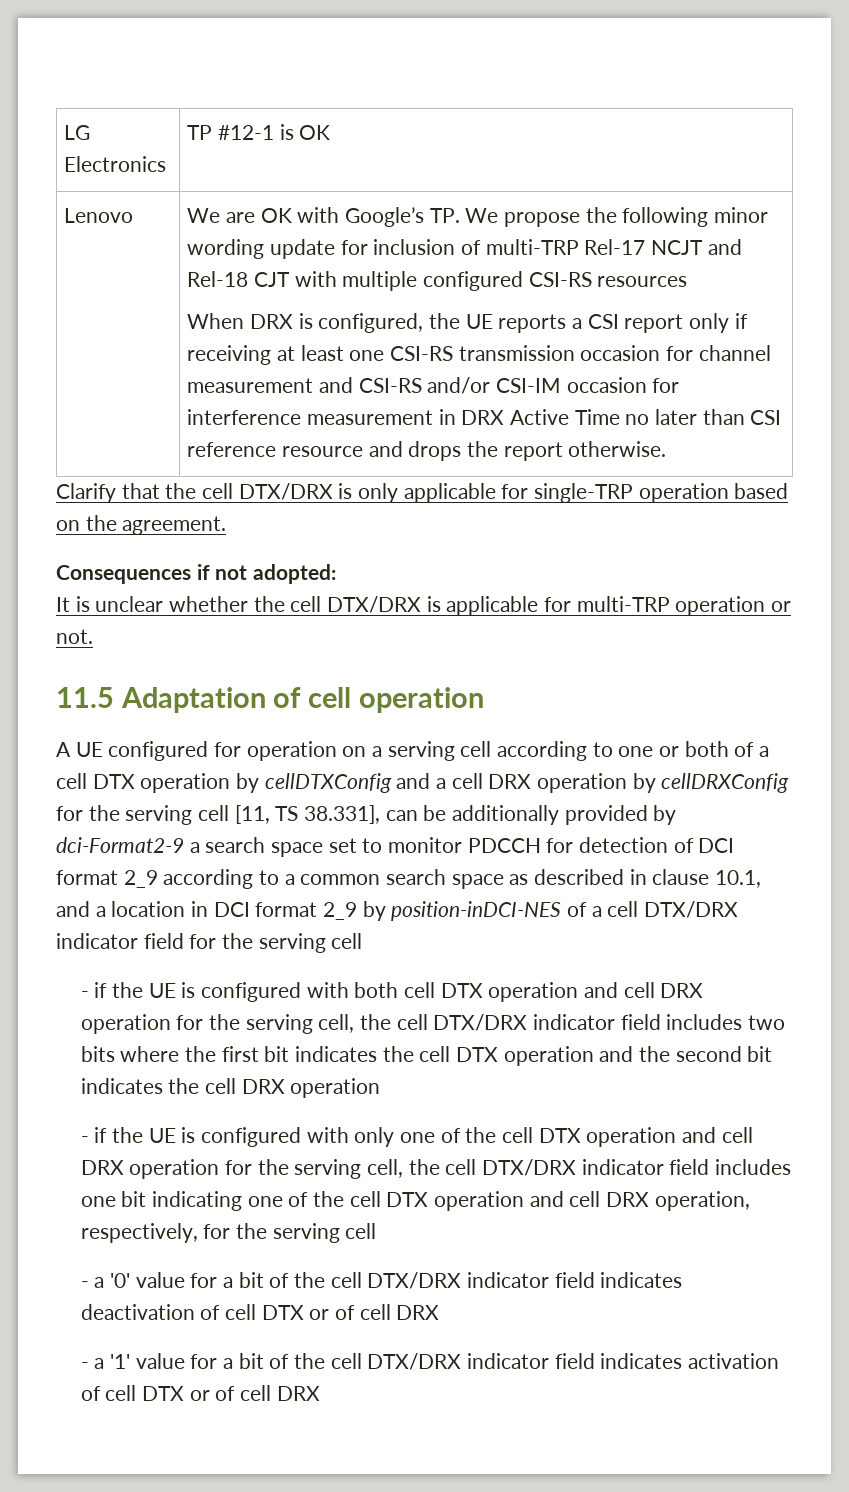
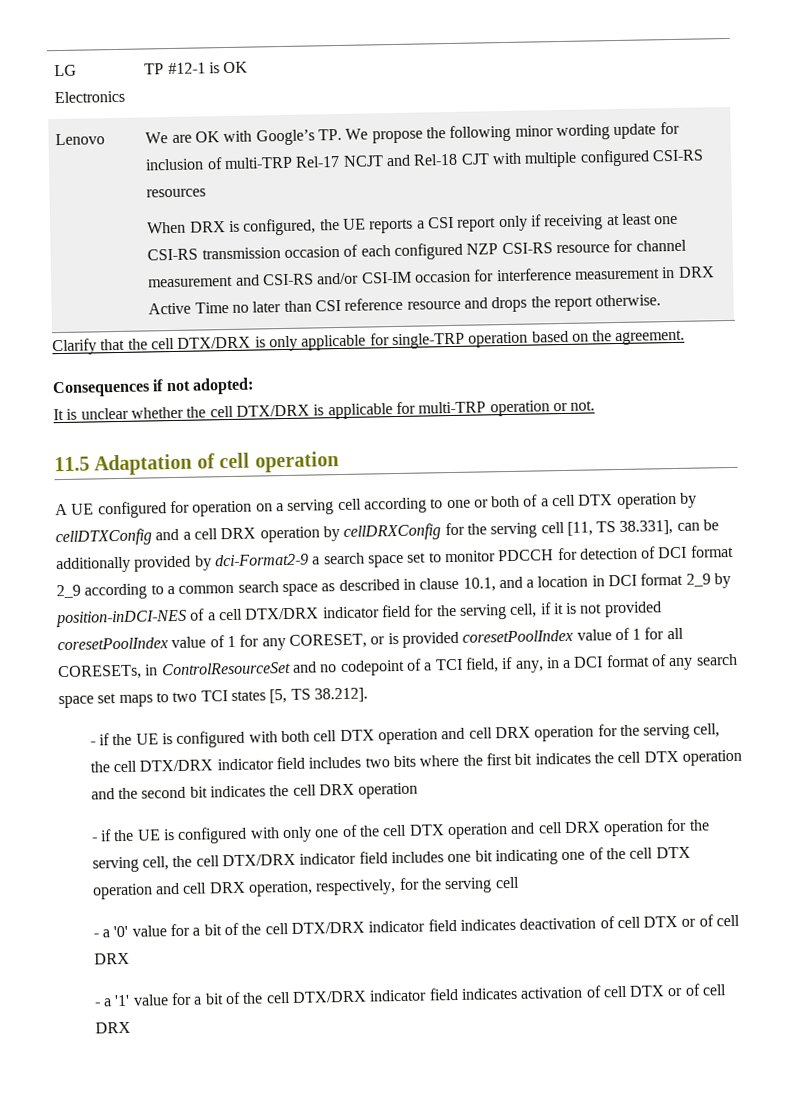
- When DRX is configured, the UE reports a CSI report only if receiving at least one CSI-RS transmission occasion for channel measurement and CSI-RS and/or CSI-IM occasion for interference measurement in DRX Active Time no later than CSI reference resource and drops the report otherwise.
+ When DRX is configured, the UE reports a CSI report only if receiving at least one CSI-RS transmission occasion of each configured NZP CSI-RS resource for channel measurement and CSI-RS and/or CSI-IM occasion for interference measurement in DRX Active Time no later than CSI reference resource and drops the report otherwise.
- A UE configured for operation on a serving cell according to one or both of a cell DTX operation by cellDTXConfig and a cell DRX operation by cellDRXConfig for the serving cell [11, TS 38.331], can be additionally provided by dci-Format2-9 a search space set to monitor PDCCH for detection of DCI format 2_9 according to a common search space as described in clause 10.1, and a location in DCI format 2_9 by position-inDCI-NES of a cell DTX/DRX indicator field for the serving cell
+ A UE configured for operation on a serving cell according to one or both of a cell DTX operation by cellDTXConfig and a cell DRX operation by cellDRXConfig for the serving cell [11, TS 38.331], can be additionally provided by dci-Format2-9 a search space set to monitor PDCCH for detection of DCI format 2_9 according to a common search space as described in clause 10.1, and a location in DCI format 2_9 by position-inDCI-NES of a cell DTX/DRX indicator field for the serving cell, if it is not provided coresetPoolIndex value of 1 for any CORESET, or is provided coresetPoolIndex value of 1 for all CORESETs, in ControlResourceSet and no codepoint of a TCI field, if any, in a DCI format of any search space set maps to two TCI states [5, TS 38.212].

